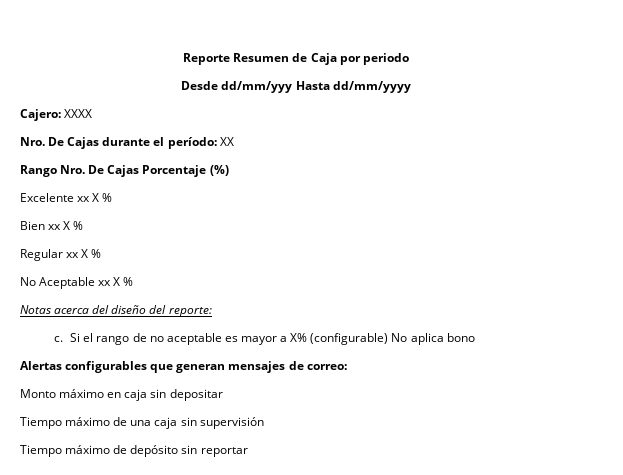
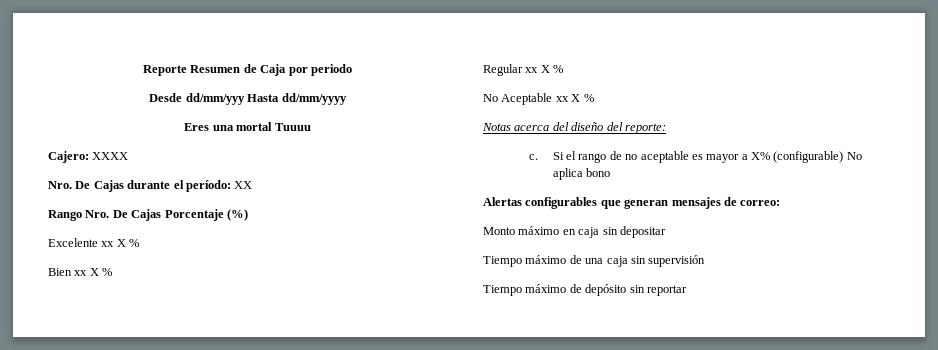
+ Eres una mortal Tuuuu

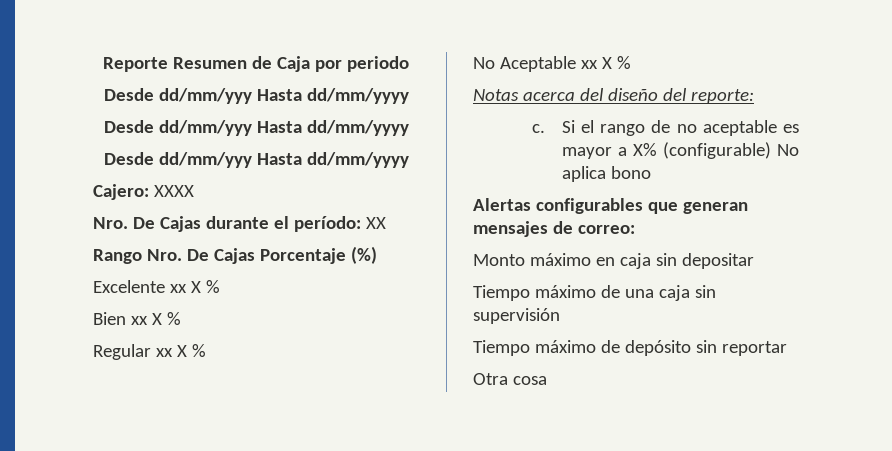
  Reporte Resumen de Caja por periodo
  Desde dd/mm/yyy Hasta dd/mm/yyyy
- Eres una mortal Tuuuu
+ Desde dd/mm/yyy Hasta dd/mm/yyyy
+ Desde dd/mm/yyy Hasta dd/mm/yyyy
+ Otra cosa

